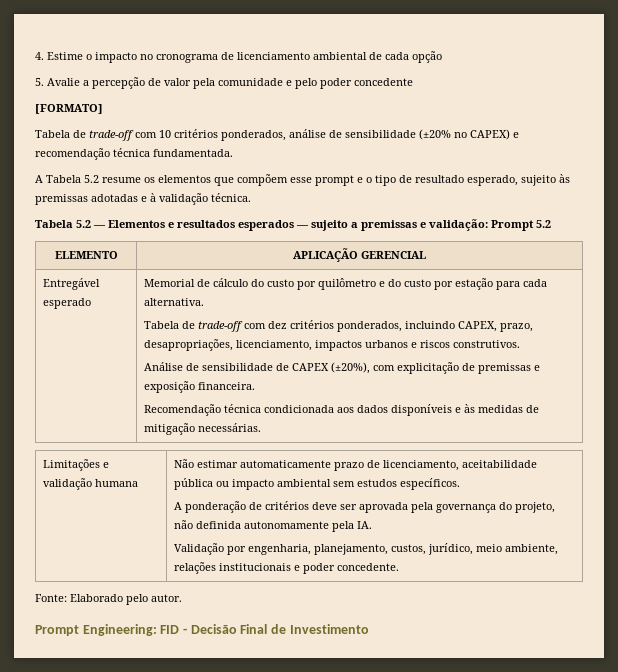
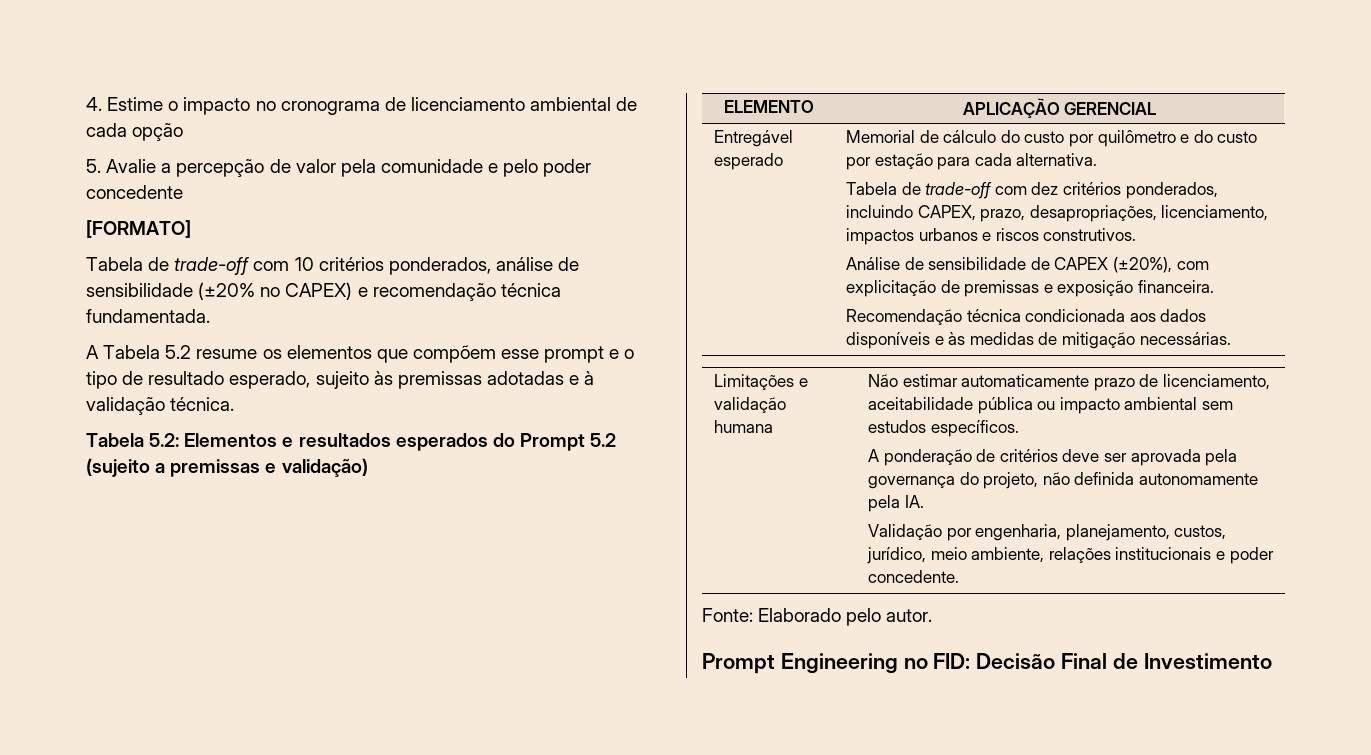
- Tabela 5.2 — Elementos e resultados esperados — sujeito a premissas e validação: Prompt 5.2
+ Tabela 5.2: Elementos e resultados esperados do Prompt 5.2 (sujeito a premissas e validação)
- Prompt Engineering: FID - Decisão Final de Investimento
+ Prompt Engineering no FID: Decisão Final de Investimento

